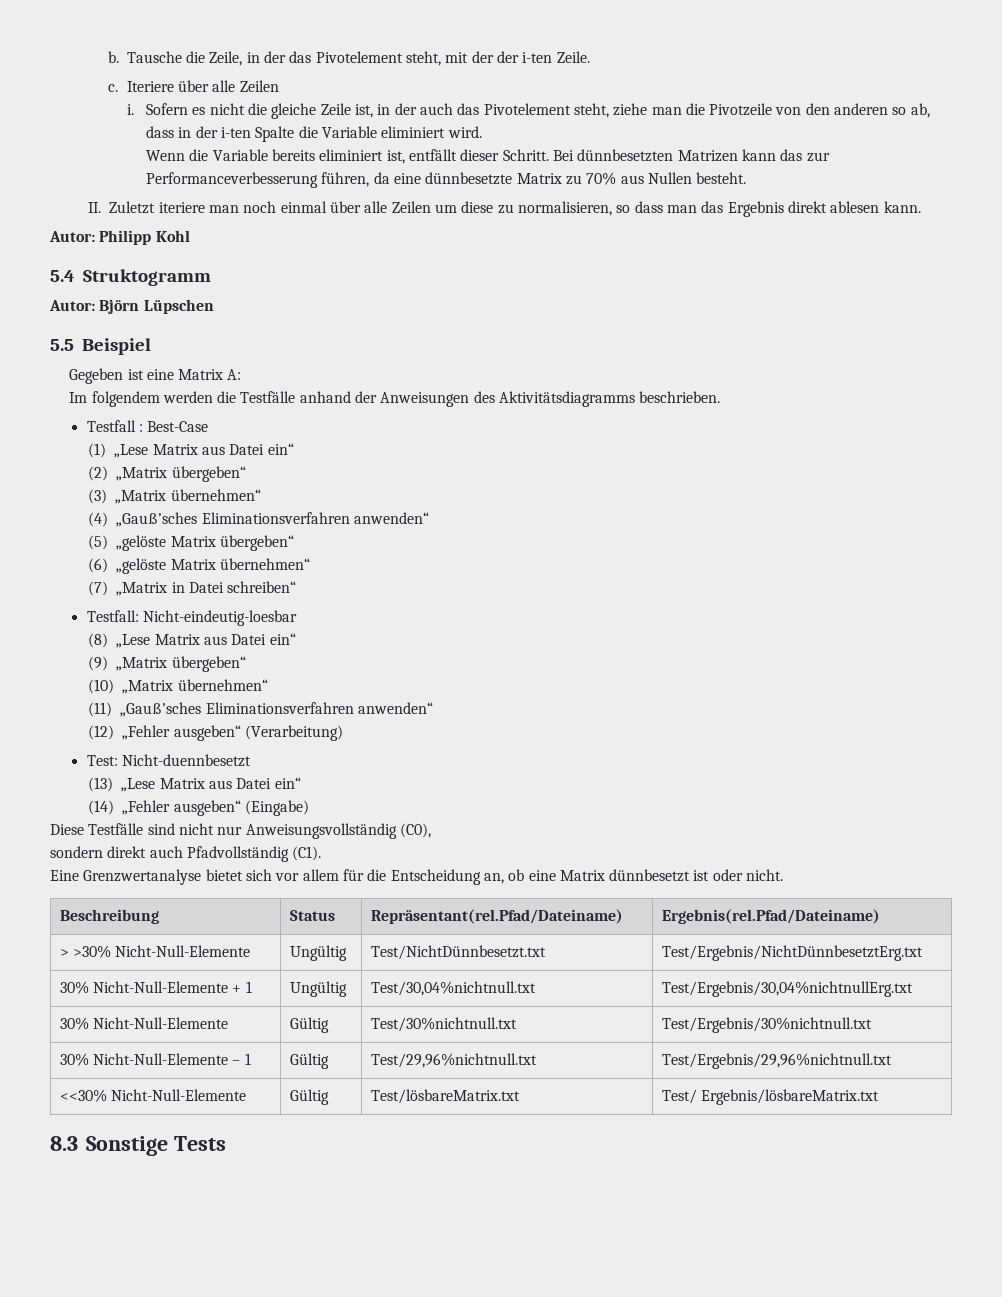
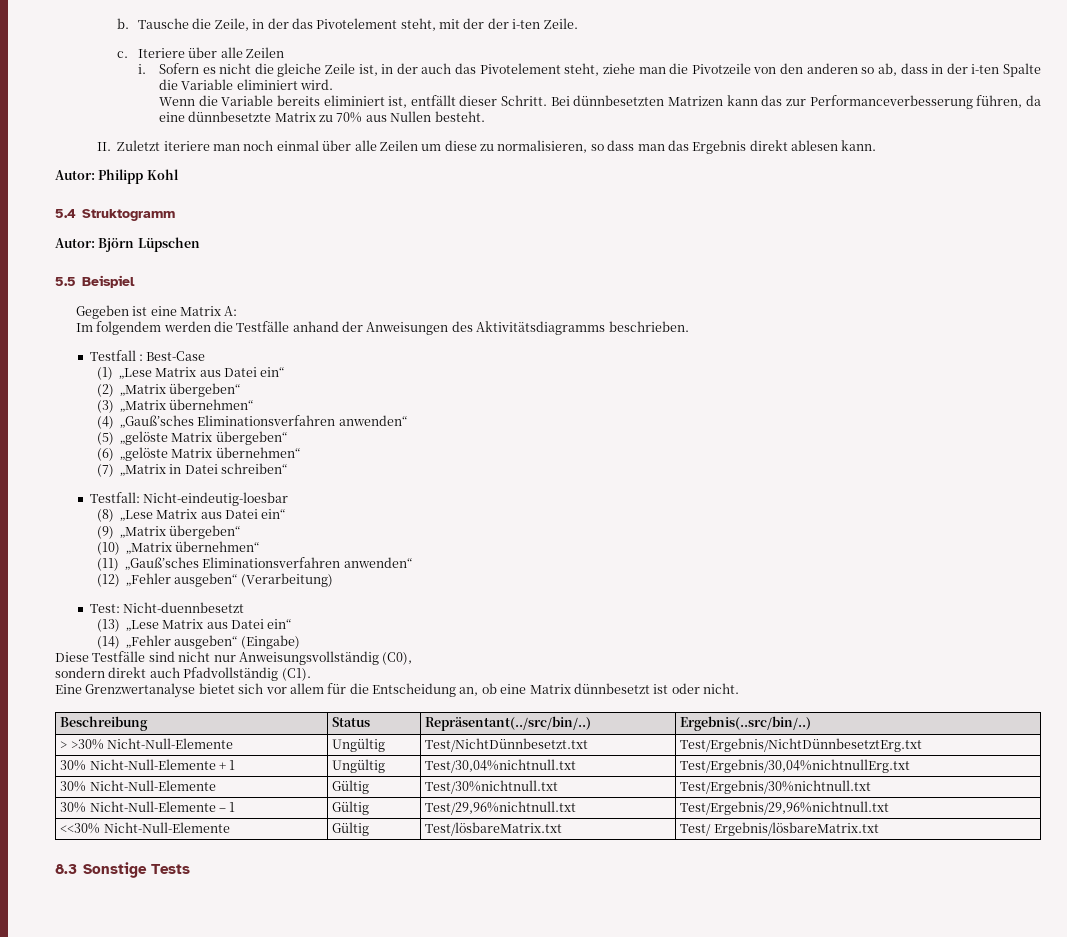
- Beschreibung | Status | Repräsentant(rel.Pfad/Dateiname) | Ergebnis(rel.Pfad/Dateiname)
+ Beschreibung | Status | Repräsentant(../src/bin/..) | Ergebnis(..src/bin/..)

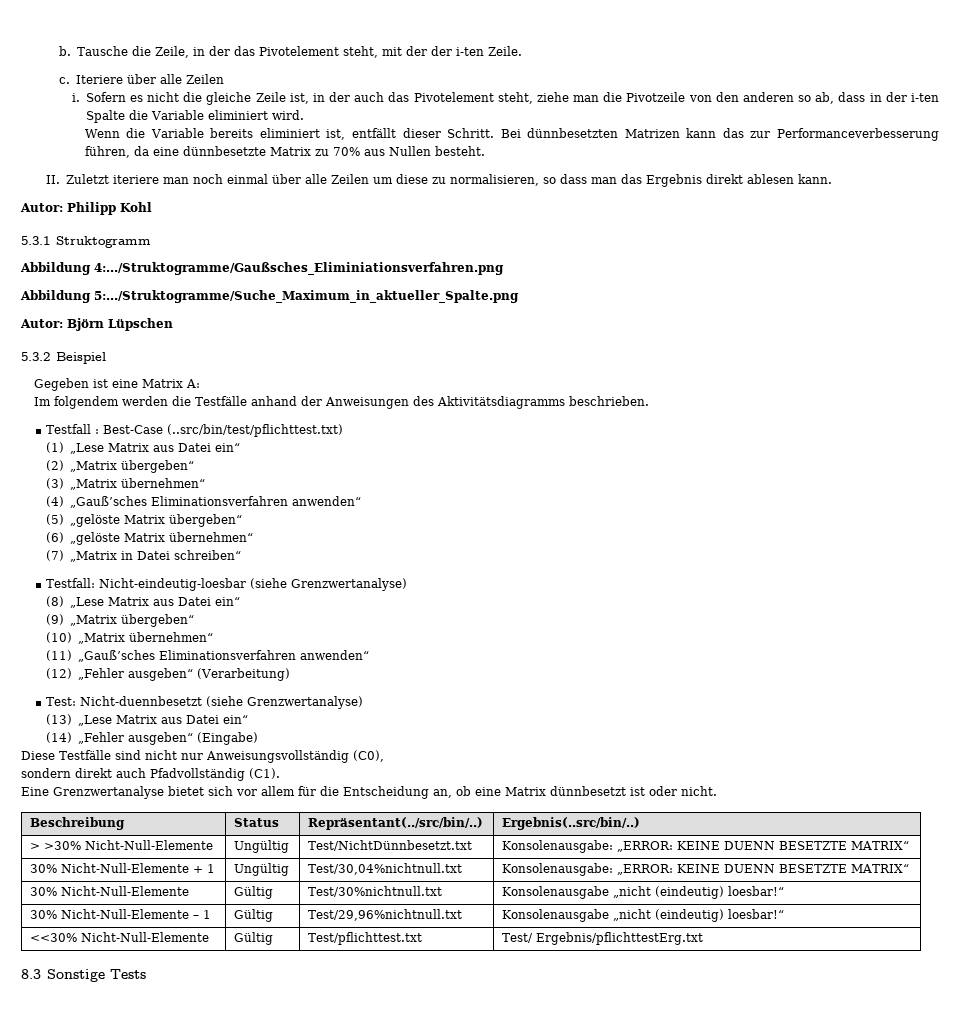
- 5.4 Struktogramm
+ 5.3.1 Struktogramm
+ Abbildung 4:.../Struktogramme/Gaußsches_Eliminiationsverfahren.png
+ Abbildung 5:.../Struktogramme/Suche_Maximum_in_aktueller_Spalte.png
- 5.5 Beispiel
+ 5.3.2 Beispiel
- Testfall : Best-Case
+ Testfall : Best-Case (..src/bin/test/pflichttest.txt)
- Testfall: Nicht-eindeutig-loesbar
+ Testfall: Nicht-eindeutig-loesbar (siehe Grenzwertanalyse)
- Test: Nicht-duennbesetzt
+ Test: Nicht-duennbesetzt (siehe Grenzwertanalyse)
- > >30% Nicht-Null-Elemente | Ungültig | Test/NichtDünnbesetzt.txt | Test/Ergebnis/NichtDünnbesetztErg.txt
+ > >30% Nicht-Null-Elemente | Ungültig | Test/NichtDünnbesetzt.txt | Konsolenausgabe: „ERROR: KEINE DUENN BESETZTE MATRIX“
- 30% Nicht-Null-Elemente + 1 | Ungültig | Test/30,04%nichtnull.txt | Test/Ergebnis/30,04%nichtnullErg.txt
+ 30% Nicht-Null-Elemente + 1 | Ungültig | Test/30,04%nichtnull.txt | Konsolenausgabe: „ERROR: KEINE DUENN BESETZTE MATRIX“
- 30% Nicht-Null-Elemente | Gültig | Test/30%nichtnull.txt | Test/Ergebnis/30%nichtnull.txt
+ 30% Nicht-Null-Elemente | Gültig | Test/30%nichtnull.txt | Konsolenausgabe „nicht (eindeutig) loesbar!“
- 30% Nicht-Null-Elemente – 1 | Gültig | Test/29,96%nichtnull.txt | Test/Ergebnis/29,96%nichtnull.txt
+ 30% Nicht-Null-Elemente – 1 | Gültig | Test/29,96%nichtnull.txt | Konsolenausgabe „nicht (eindeutig) loesbar!“
- <<30% Nicht-Null-Elemente | Gültig | Test/lösbareMatrix.txt | Test/ Ergebnis/lösbareMatrix.txt
+ <<30% Nicht-Null-Elemente | Gültig | Test/pflichttest.txt | Test/ Ergebnis/pflichttestErg.txt

